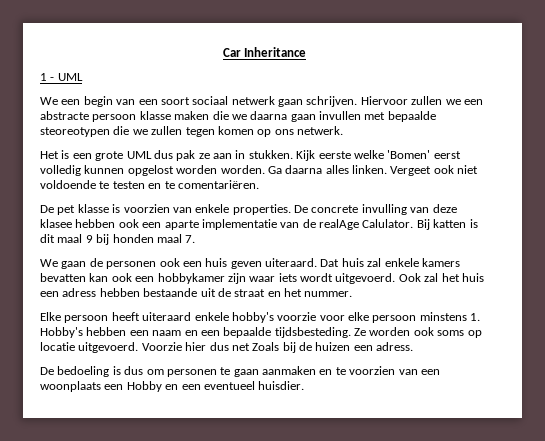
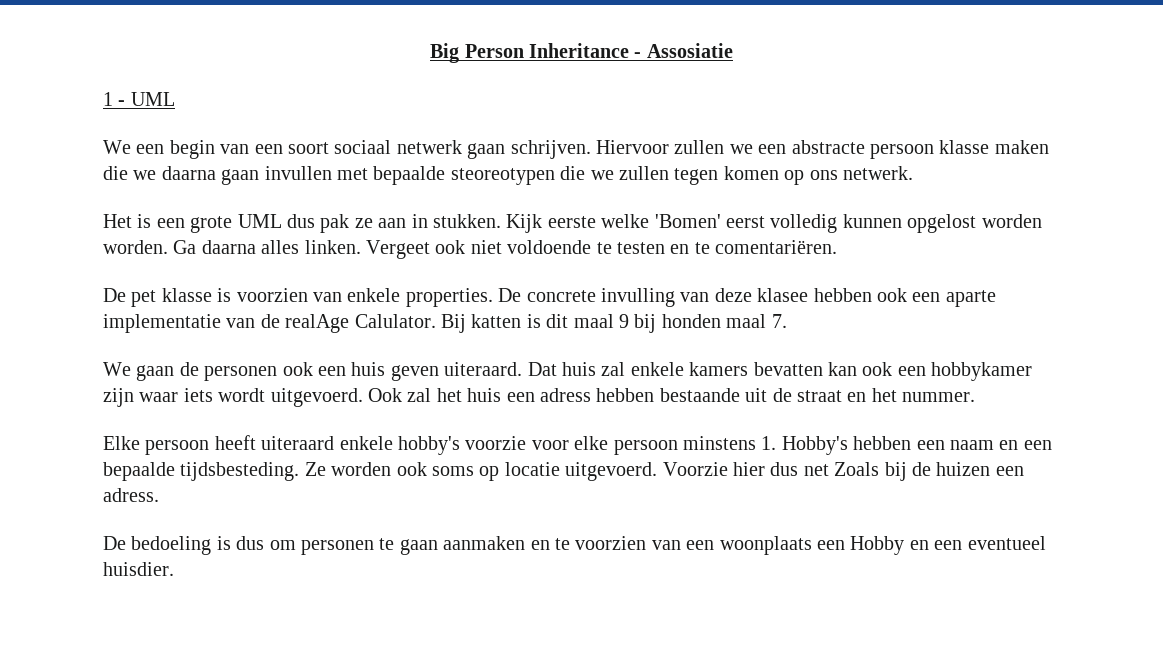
- Car Inheritance
+ Big Person Inheritance - Assosiatie

